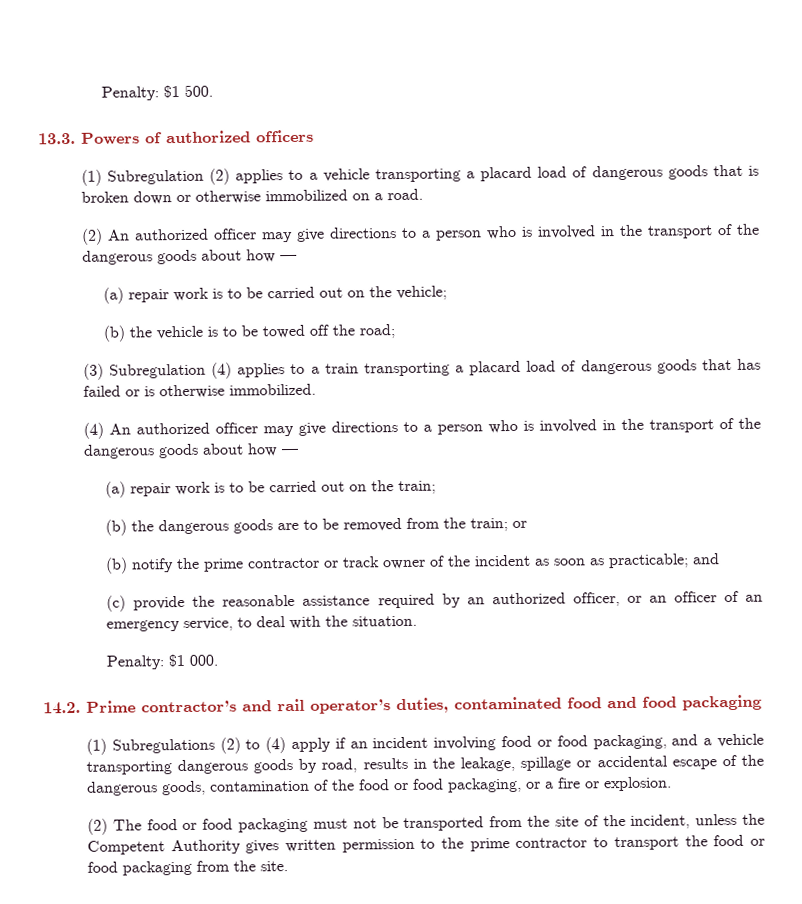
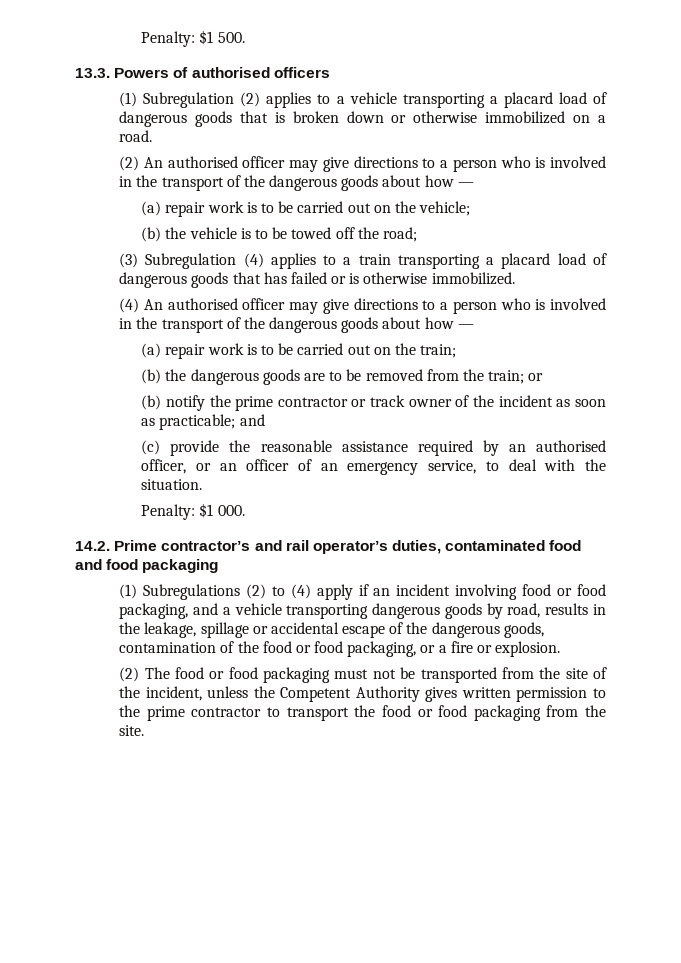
- 13.3. Powers of authorized officers
+ 13.3. Powers of authorised officers
- (2) An authorized officer may give directions to a person who is involved in the transport of the dangerous goods about how —
+ (2) An authorised officer may give directions to a person who is involved in the transport of the dangerous goods about how —
- (4) An authorized officer may give directions to a person who is involved in the transport of the dangerous goods about how —
+ (4) An authorised officer may give directions to a person who is involved in the transport of the dangerous goods about how —
- (c) provide the reasonable assistance required by an authorized officer, or an officer of an emergency service, to deal with the situation.
+ (c) provide the reasonable assistance required by an authorised officer, or an officer of an emergency service, to deal with the situation.

